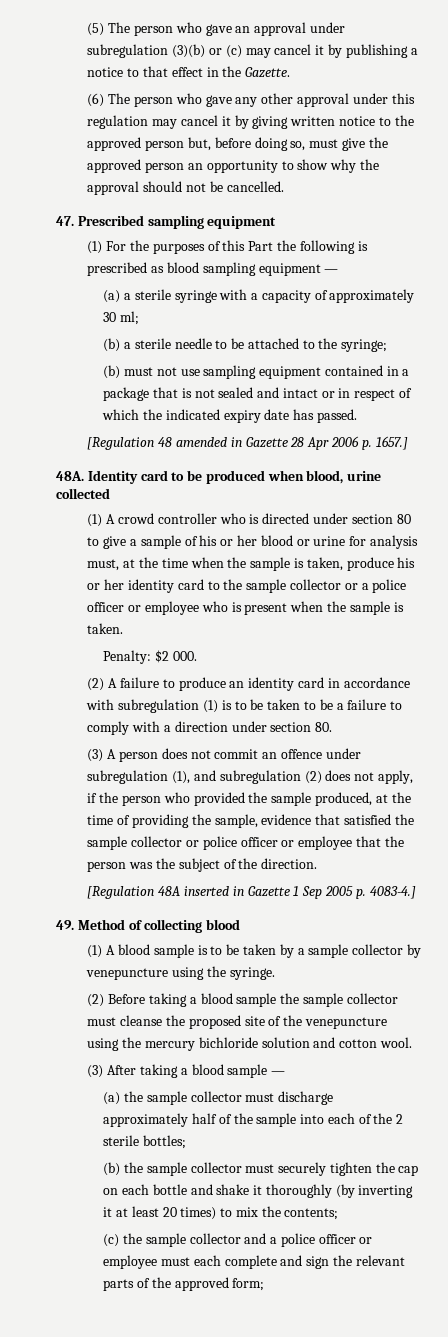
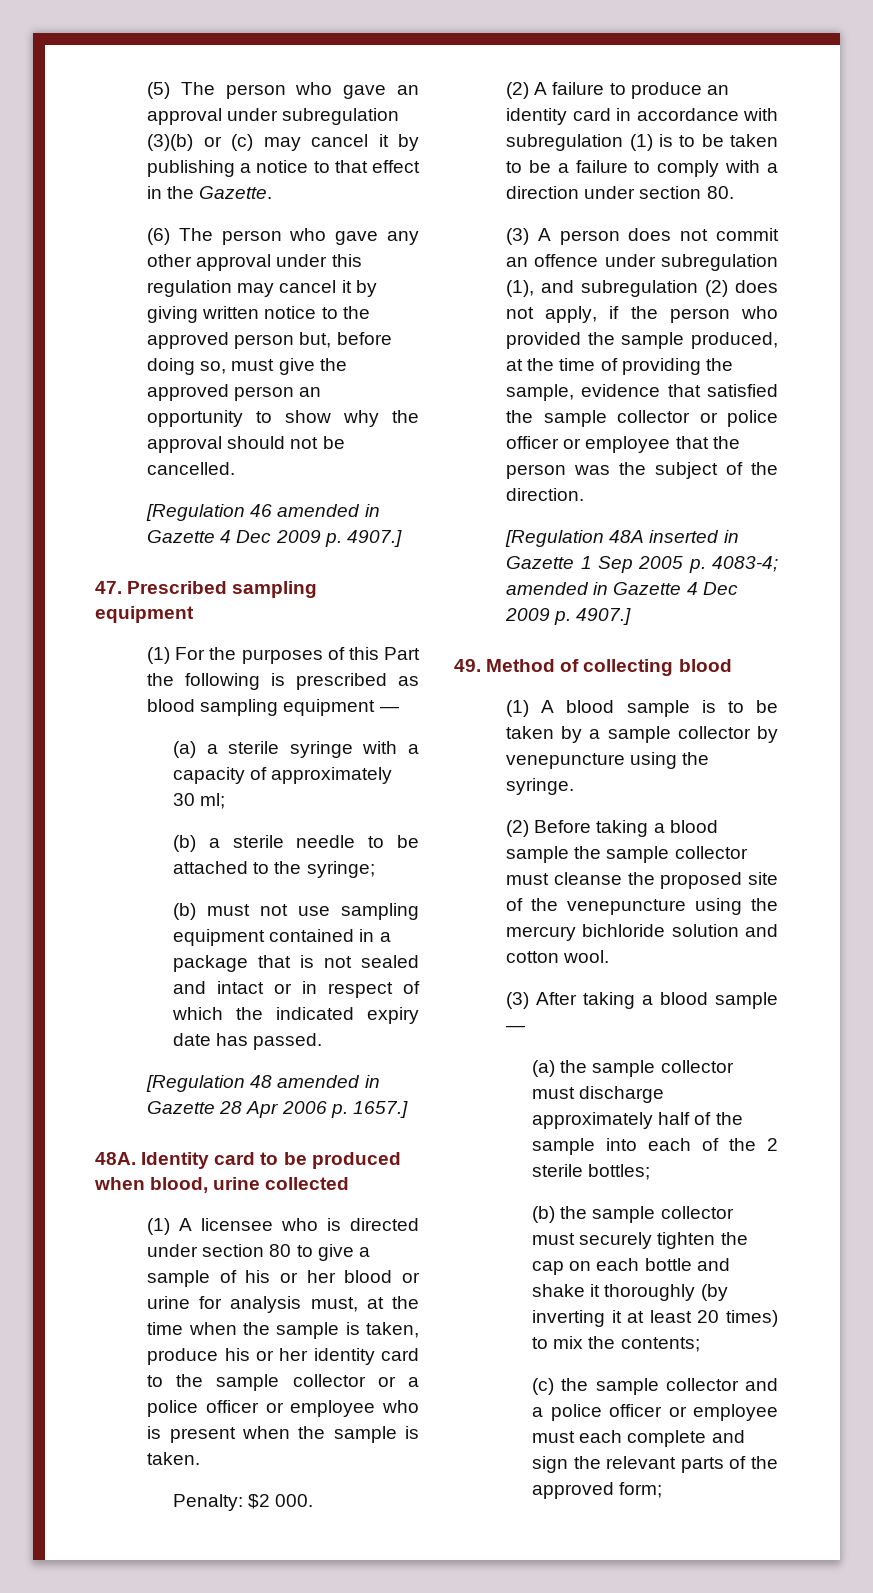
+ [Regulation 46 amended in Gazette 4 Dec 2009 p. 4907.]
- (1) A crowd controller who is directed under section 80 to give a sample of his or her blood or urine for analysis must, at the time when the sample is taken, produce his or her identity card to the sample collector or a police officer or employee who is present when the sample is taken.
+ (1) A licensee who is directed under section 80 to give a sample of his or her blood or urine for analysis must, at the time when the sample is taken, produce his or her identity card to the sample collector or a police officer or employee who is present when the sample is taken.
- [Regulation 48A inserted in Gazette 1 Sep 2005 p. 4083-4.]
+ [Regulation 48A inserted in Gazette 1 Sep 2005 p. 4083-4; amended in Gazette 4 Dec 2009 p. 4907.]

